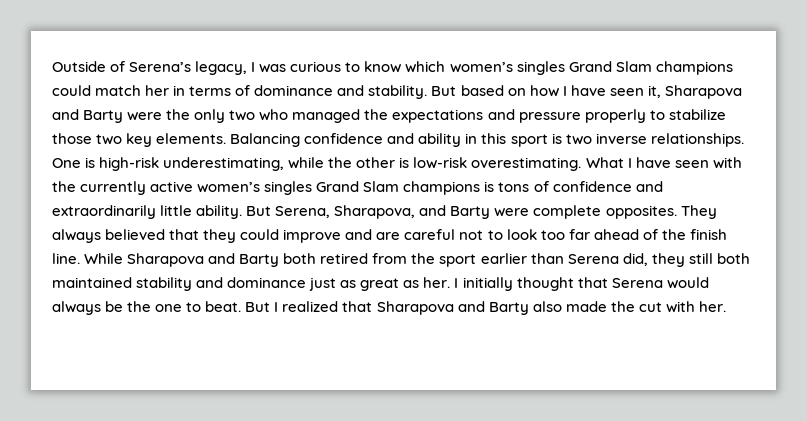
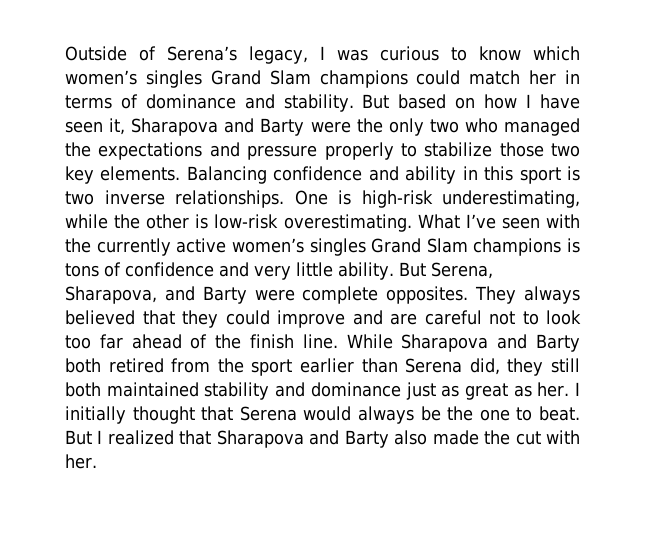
- What I have seen with the currently active women’s singles Grand Slam champions is tons of confidence and extraordinarily little ability.
+ What I’ve seen with the currently active women’s singles Grand Slam champions is tons of confidence and very little ability.

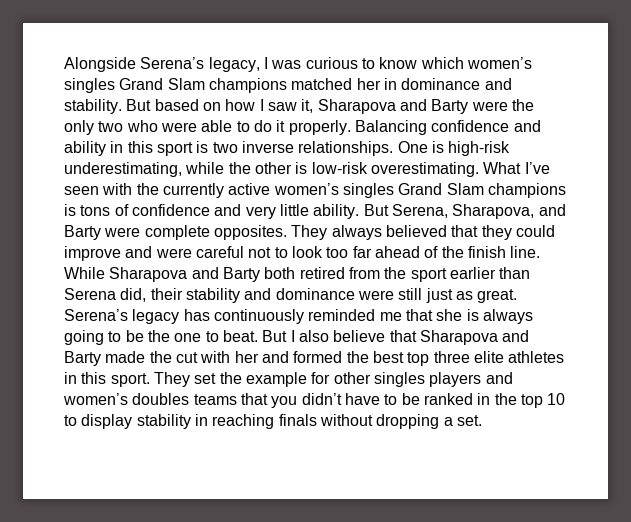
- Outside of Serena’s legacy, I was curious to know which women’s singles Grand Slam champions could match her in terms of dominance and stability.
+ Alongside Serena’s legacy, I was curious to know which women’s singles Grand Slam champions matched her in dominance and stability.
- But based on how I have seen it, Sharapova and Barty were the only two who managed the expectations and pressure properly to stabilize those two key elements.
+ But based on how I saw it, Sharapova and Barty were the only two who were able to do it properly.
- They always believed that they could improve and are careful not to look too far ahead of the finish line.
+ They always believed that they could improve and were careful not to look too far ahead of the finish line.
- While Sharapova and Barty both retired from the sport earlier than Serena did, they still both maintained stability and dominance just as great as her. I initially thought that Serena would always be the one to beat.
+ While Sharapova and Barty both retired from the sport earlier than Serena did, their stability and dominance were still just as great. Serena’s legacy has continuously reminded me that she is always going to be the one to beat.
- But I realized that Sharapova and Barty also made the cut with her.
+ But I also believe that Sharapova and Barty made the cut with her and formed the best top three elite athletes in this sport. They set the example for other singles players and women’s doubles teams that you didn’t have to be ranked in the top 10 to display stability in reaching finals without dropping a set.

